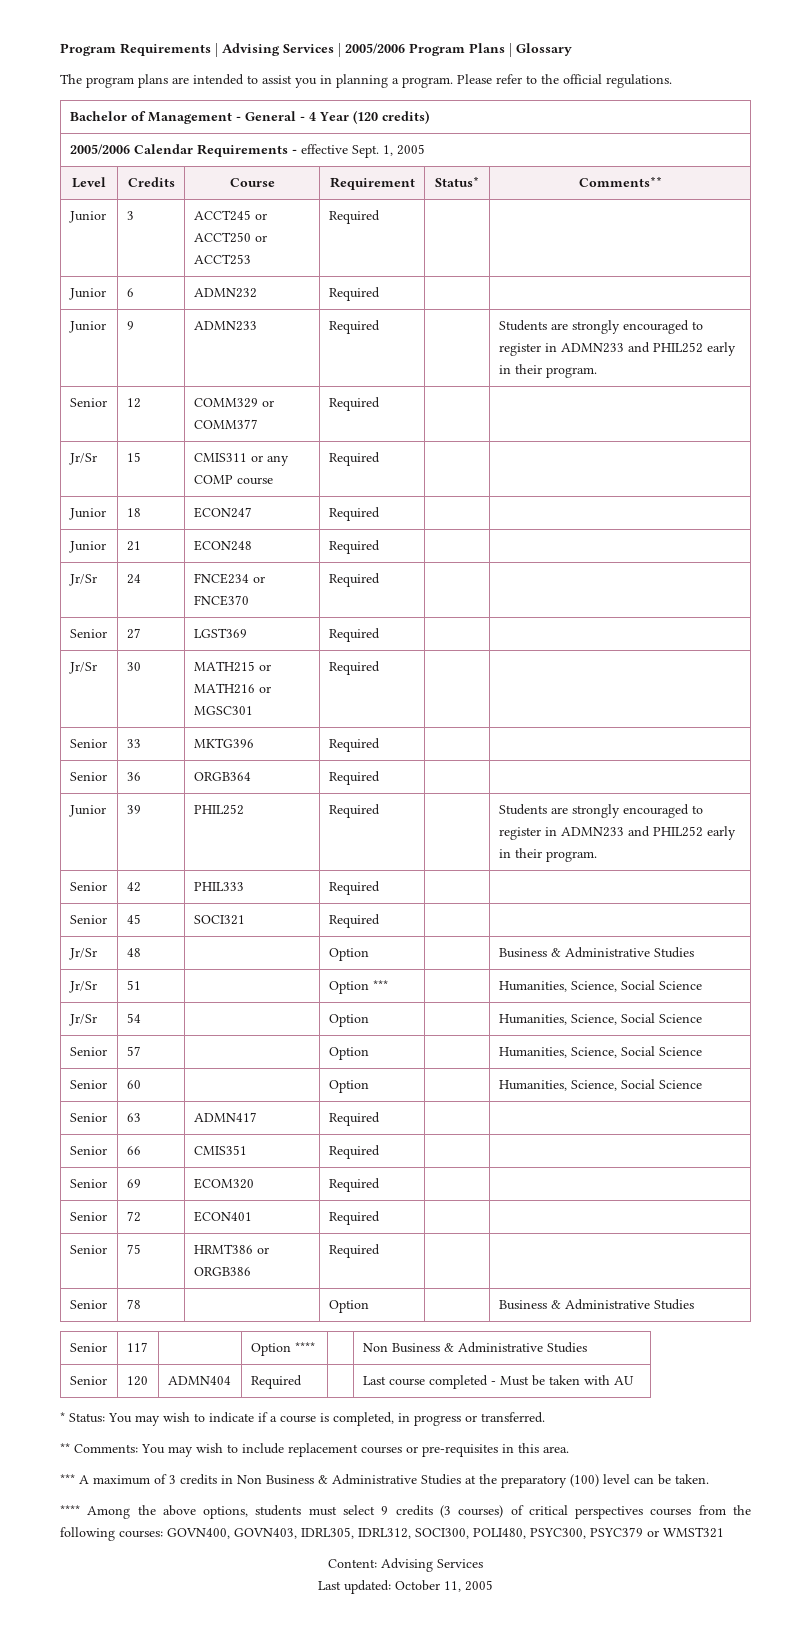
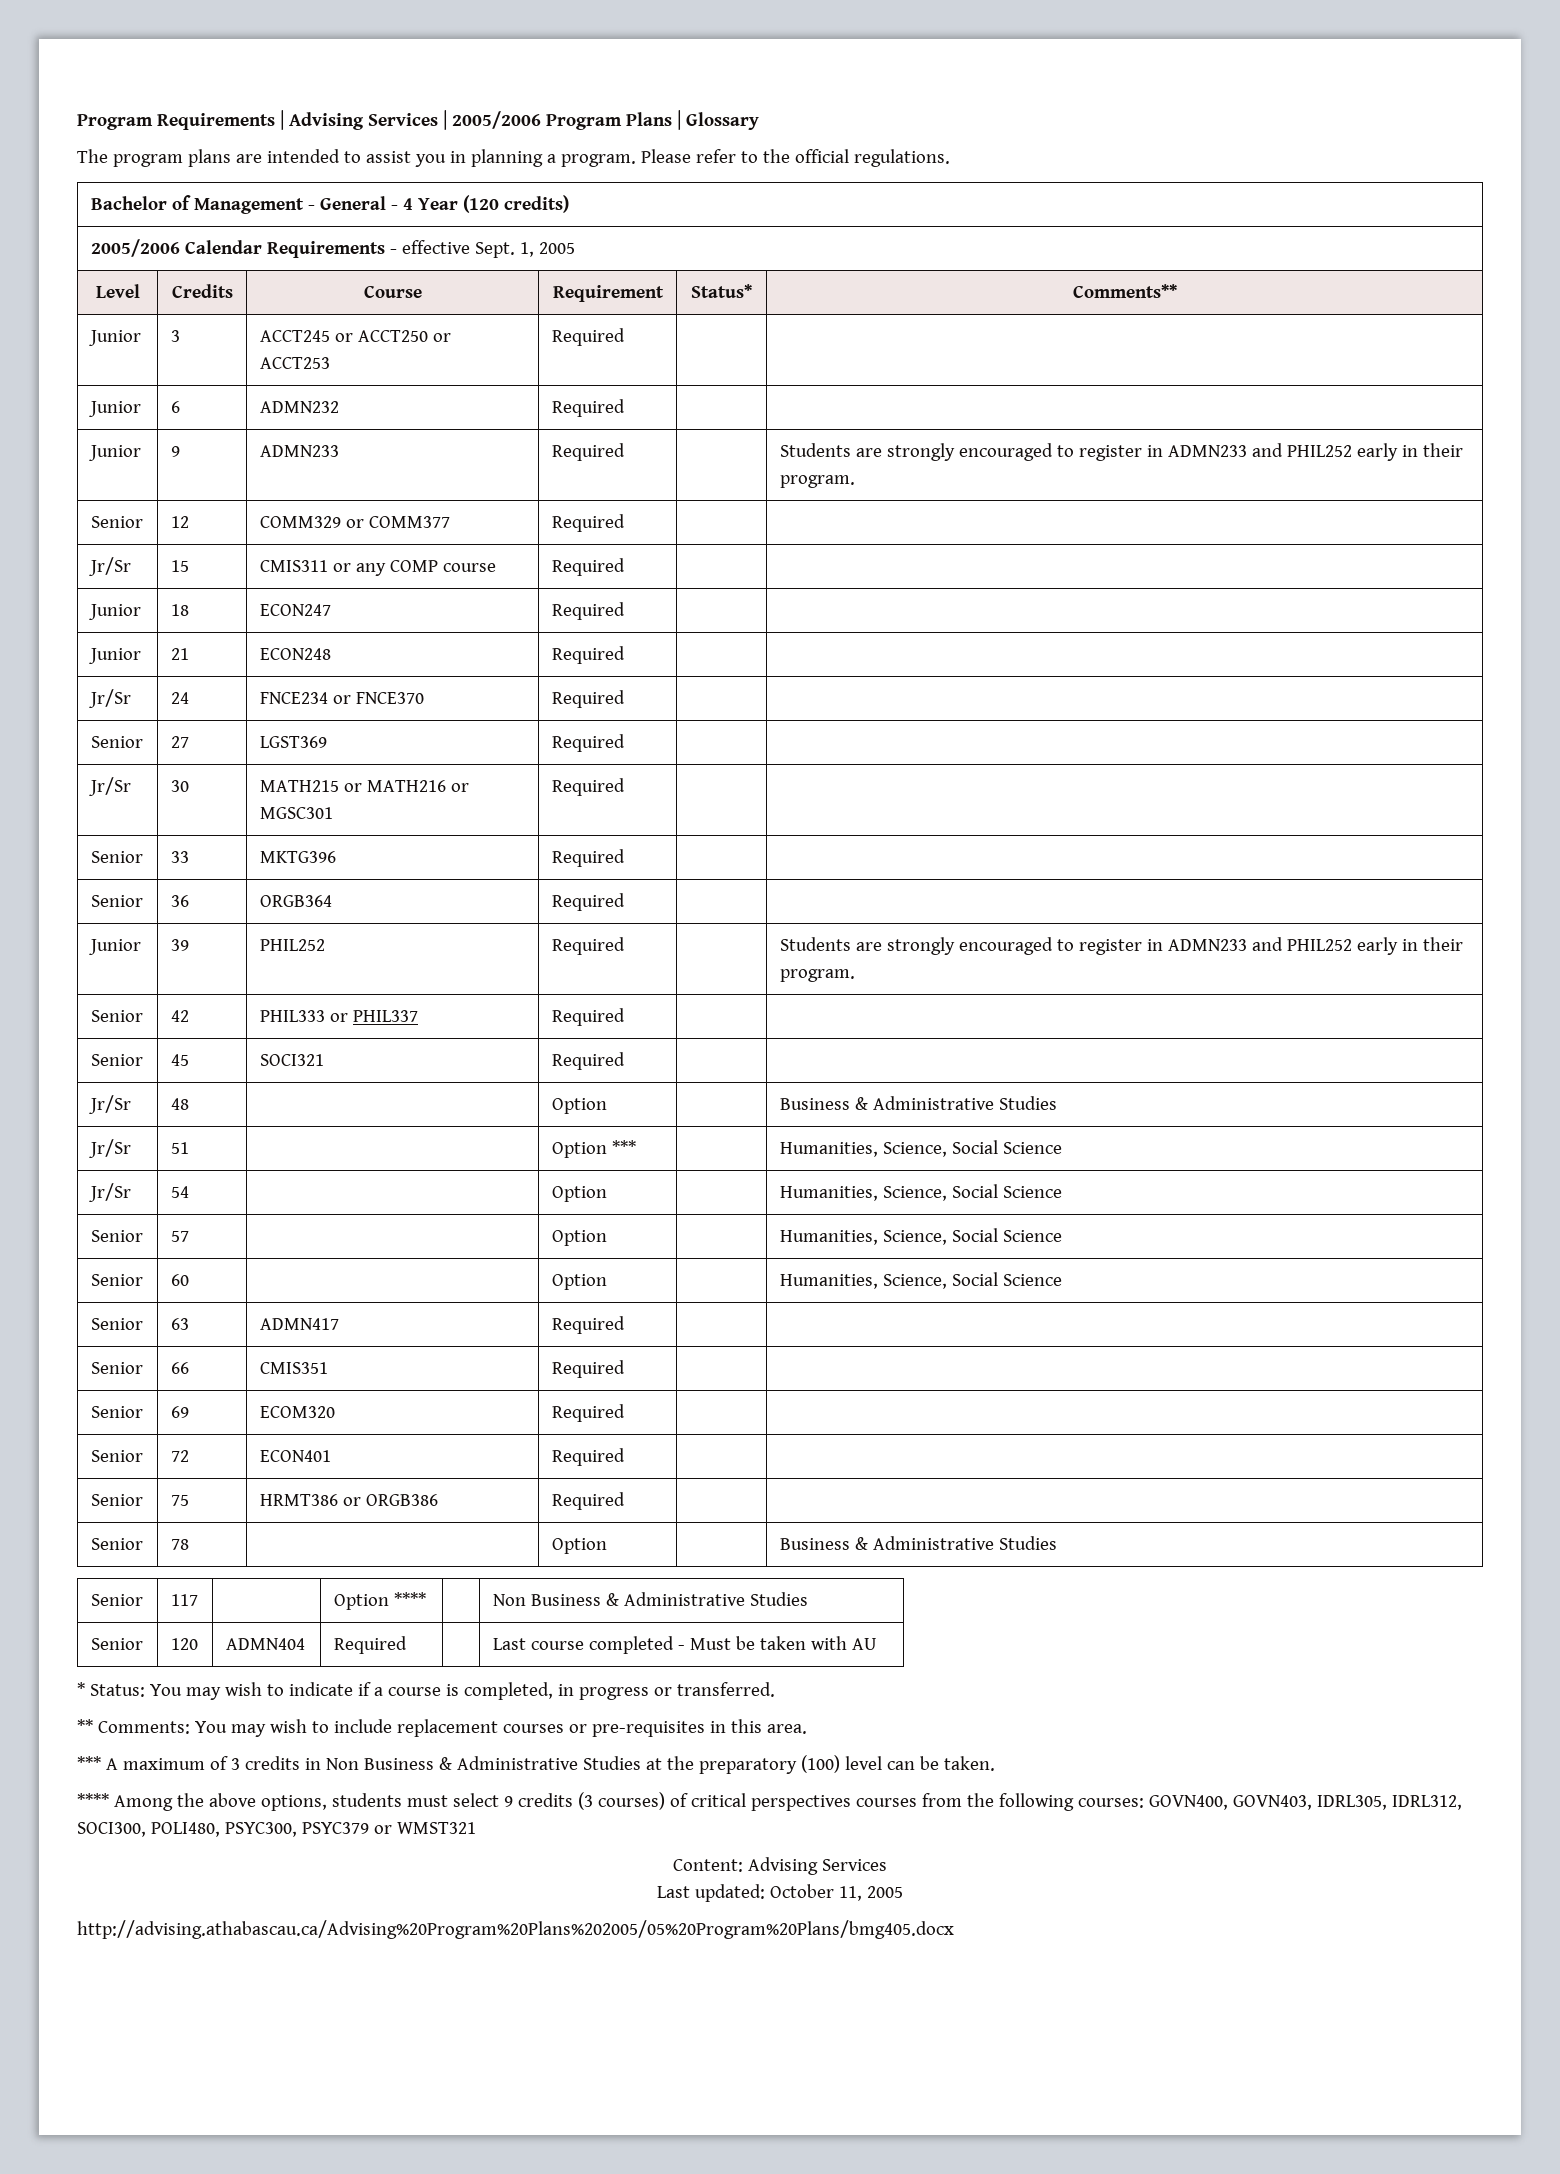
- Senior | 42 | PHIL333 | Required | |
+ Senior | 42 | PHIL333 or PHIL337 | Required | |
+ http://advising.athabascau.ca/Advising%20Program%20Plans%202005/05%20Program%20Plans/bmg405.docx

